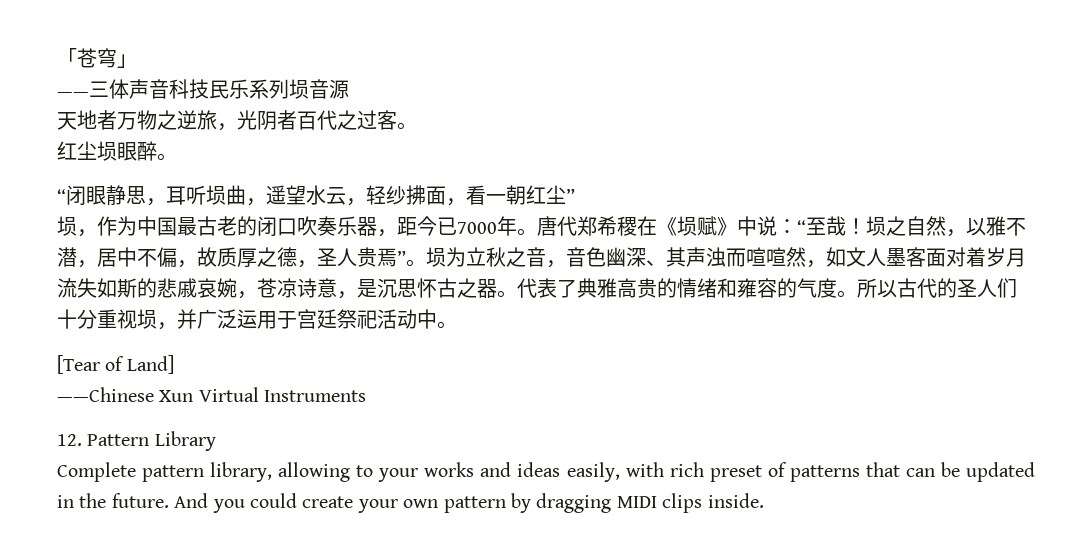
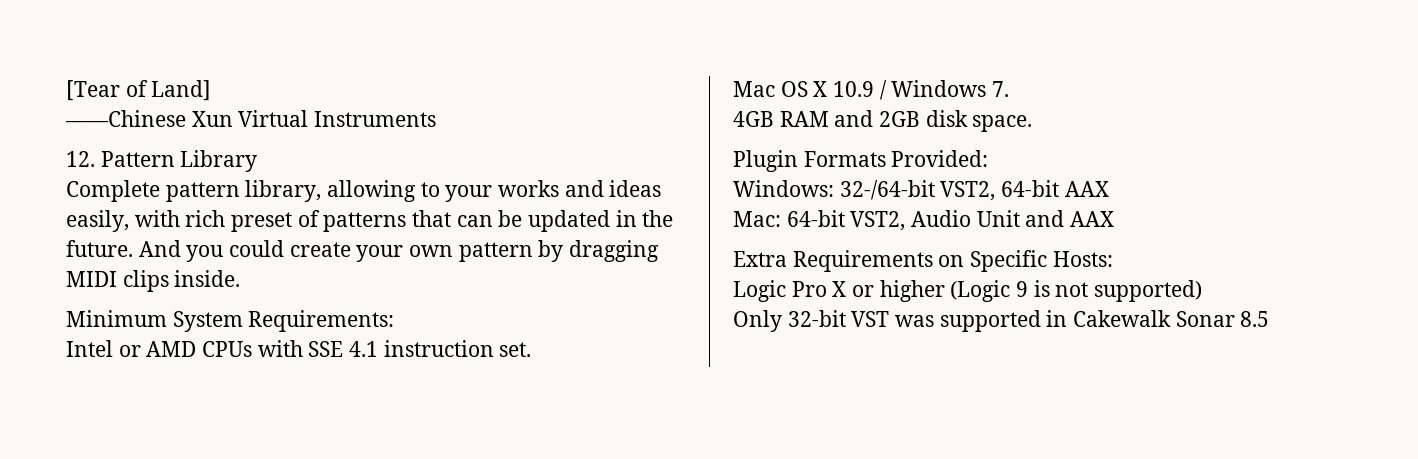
- 「苍穹」
- ——三体声音科技民乐系列埙音源
- 天地者万物之逆旅，光阴者百代之过客。
- 红尘埙眼醉。
- “闭眼静思，耳听埙曲，遥望水云，轻纱拂面，看一朝红尘”
- 埙，作为中国最古老的闭口吹奏乐器，距今已7000年。唐代郑希稷在《埙赋》中说：“至哉！埙之自然，以雅不潜，居中不偏，故质厚之德，圣人贵焉”。埙为立秋之音，音色幽深、其声浊而喧喧然，如文人墨客面对着岁月流失如斯的悲戚哀婉，苍凉诗意，是沉思怀古之器。代表了典雅高贵的情绪和雍容的气度。所以古代的圣人们十分重视埙，并广泛运用于宫廷祭祀活动中。
+ Minimum System Requirements:
+ Intel or AMD CPUs with SSE 4.1 instruction set.
+ Mac OS X 10.9 / Windows 7.
+ 4GB RAM and 2GB disk space.
+ Plugin Formats Provided:
+ Windows: 32-/64-bit VST2, 64-bit AAX
+ Mac: 64-bit VST2, Audio Unit and AAX
+ Extra Requirements on Specific Hosts:
+ Logic Pro X or higher (Logic 9 is not supported)
+ Only 32-bit VST was supported in Cakewalk Sonar 8.5

